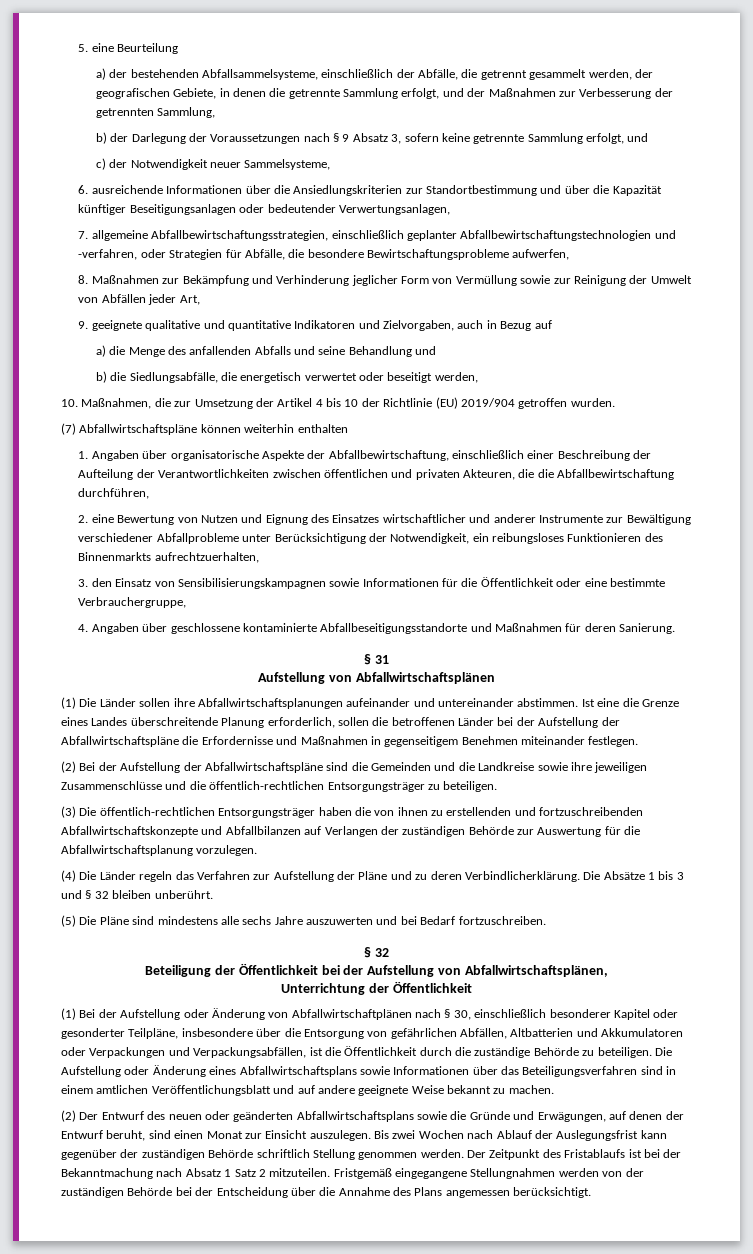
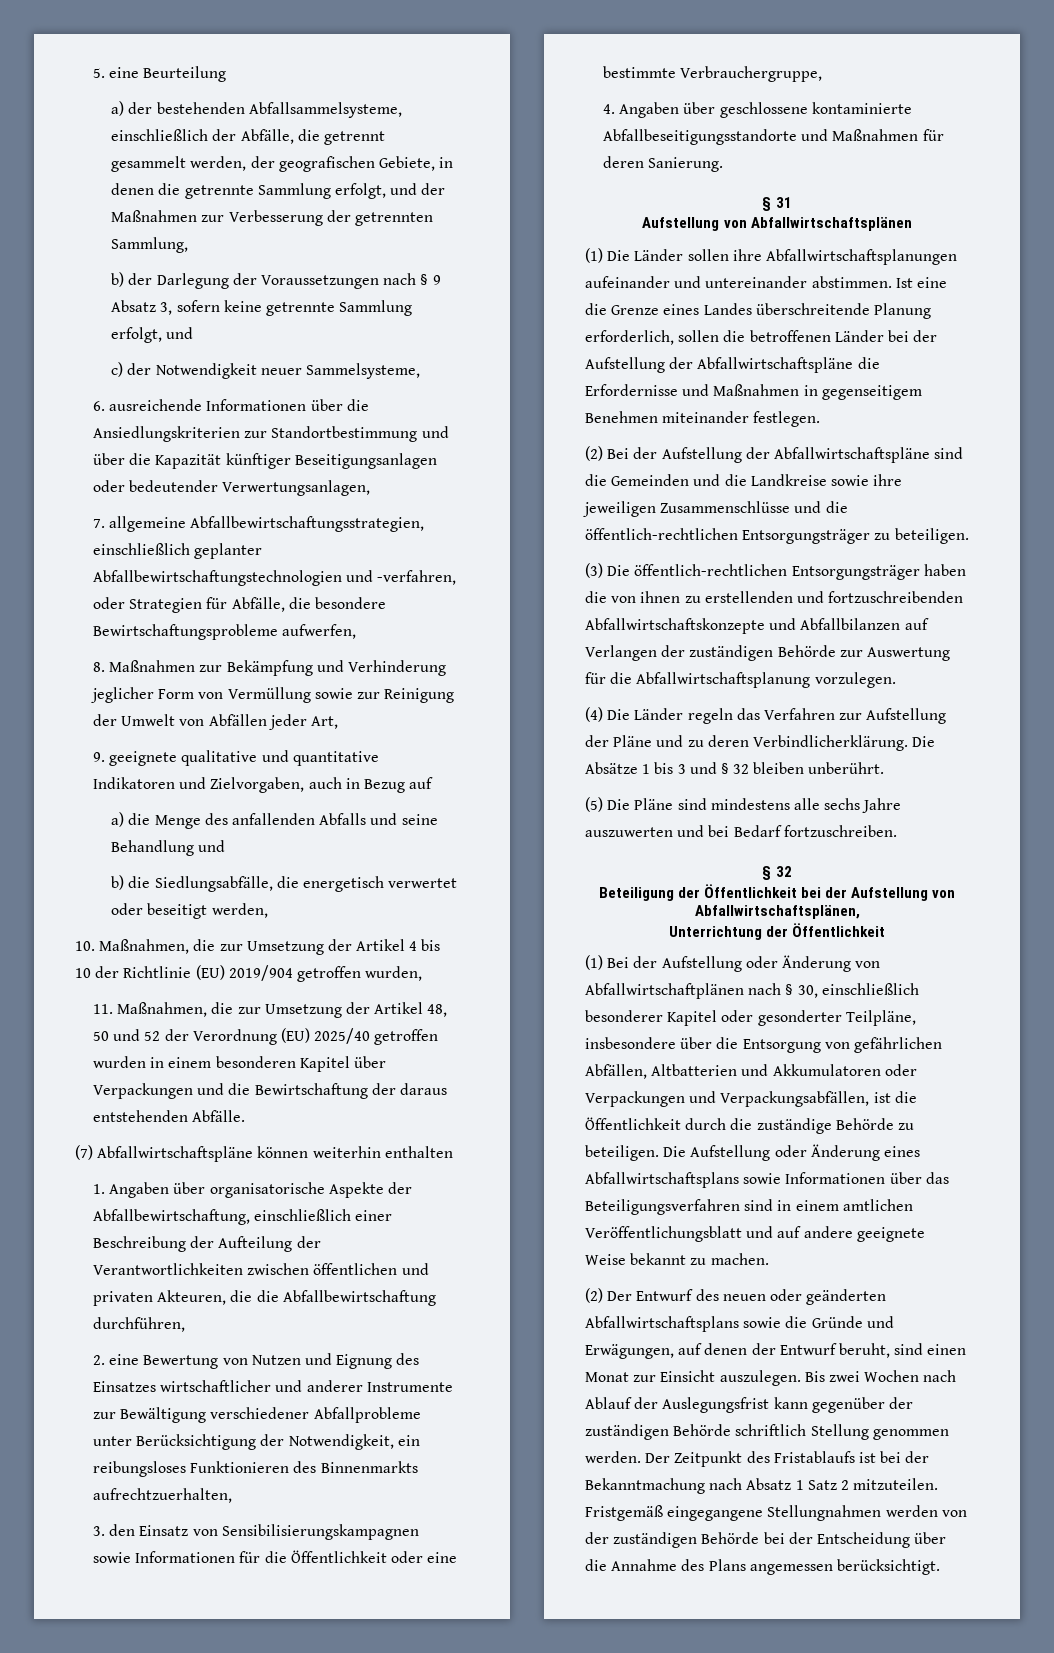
- 10. Maßnahmen, die zur Umsetzung der Artikel 4 bis 10 der Richtlinie (EU) 2019/904 getroffen wurden.
+ 10. Maßnahmen, die zur Umsetzung der Artikel 4 bis 10 der Richtlinie (EU) 2019/904 getroffen wurden,
+ 11. Maßnahmen, die zur Umsetzung der Artikel 48, 50 und 52 der Verordnung (EU) 2025/40 getroffen wurden in einem besonderen Kapitel über Verpackungen und die Bewirtschaftung der daraus entstehenden Abfälle.

